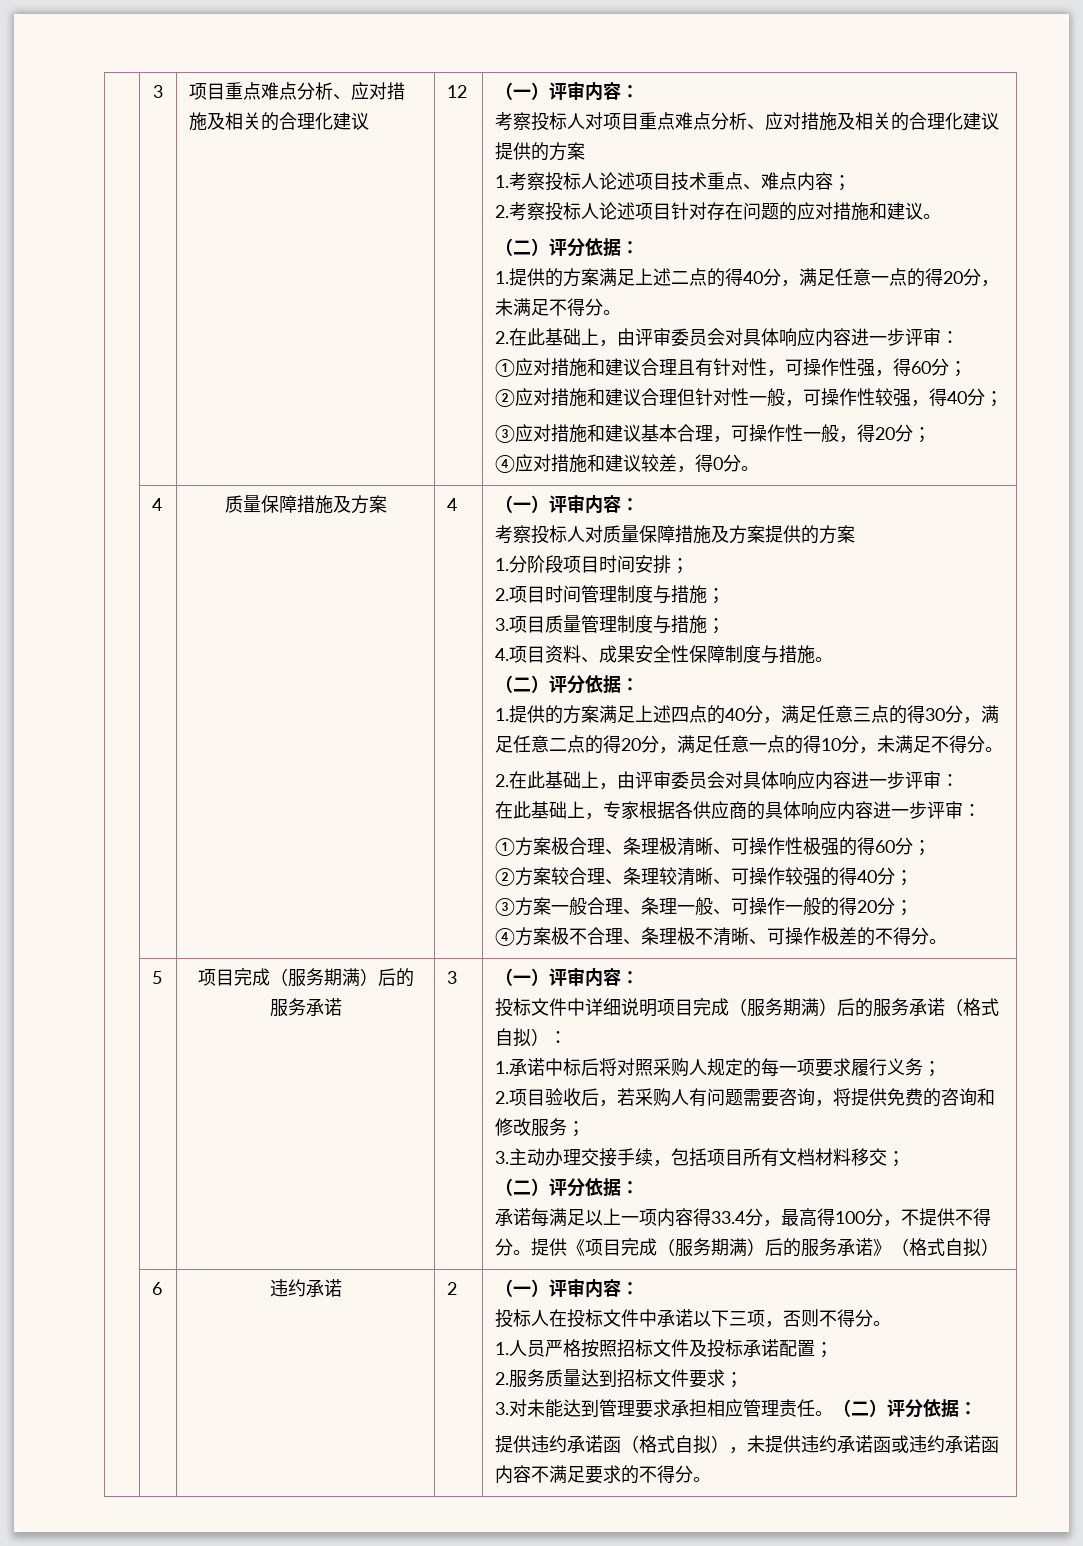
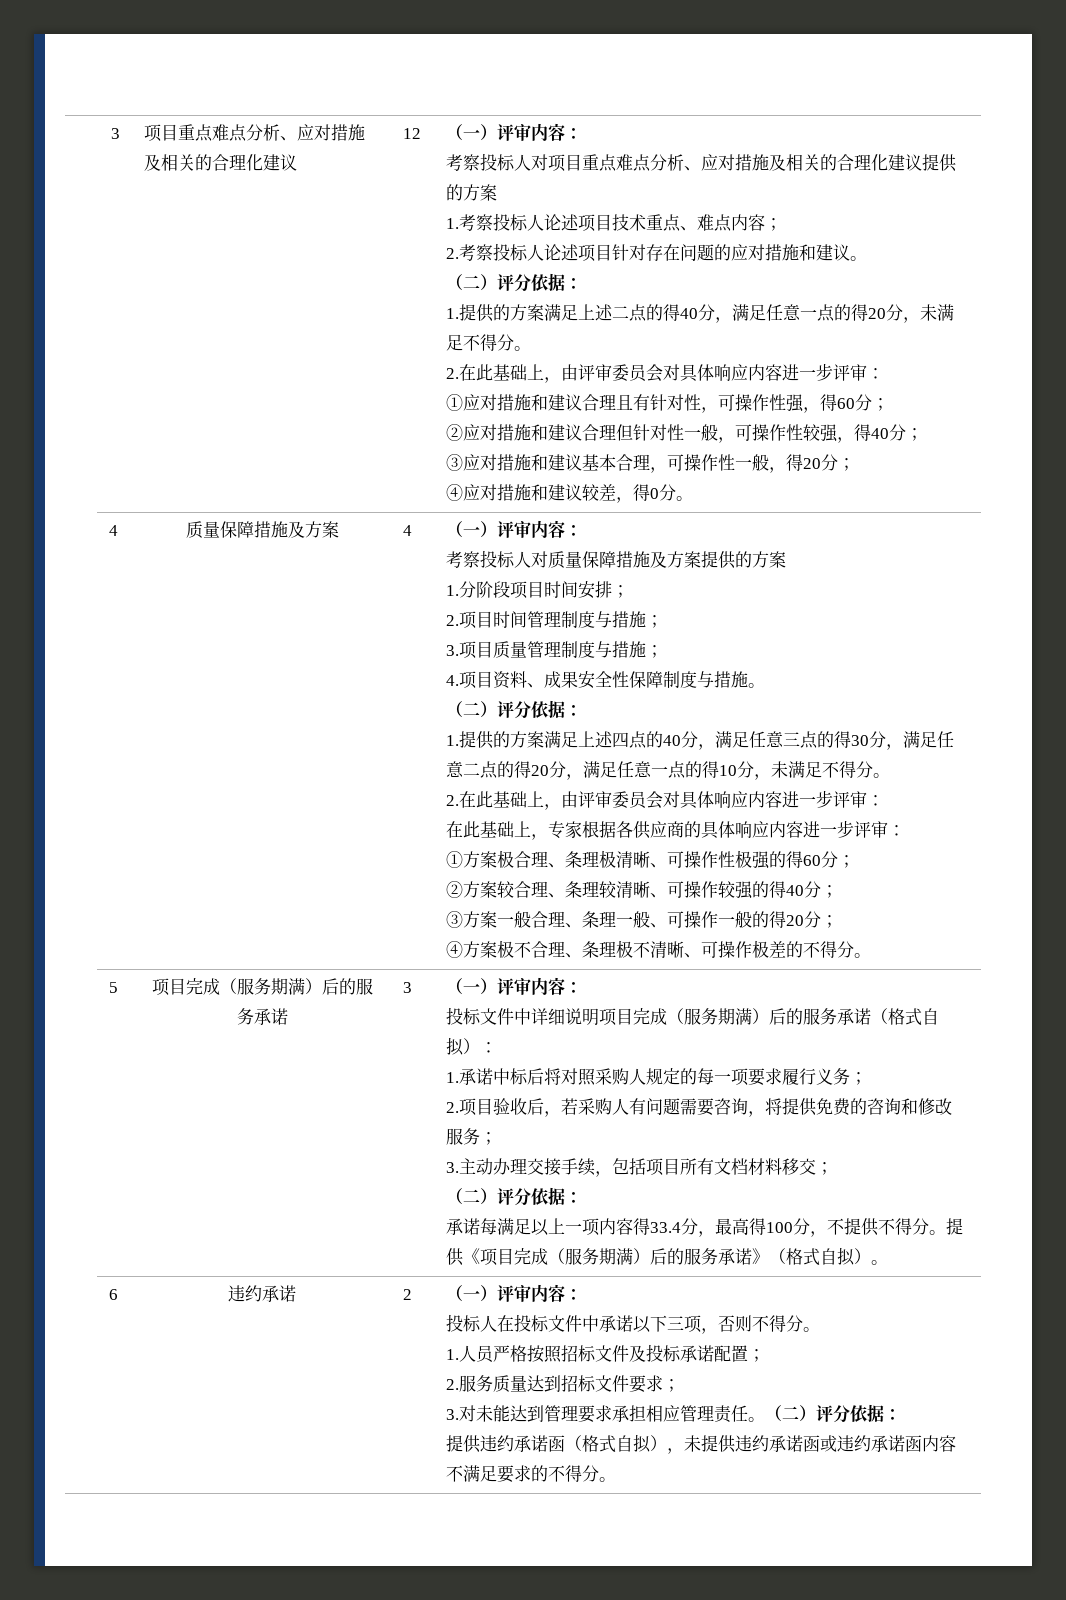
- 提供《项目完成（服务期满）后的服务承诺》（格式自拟）
+ 提供《项目完成（服务期满）后的服务承诺》（格式自拟）。

